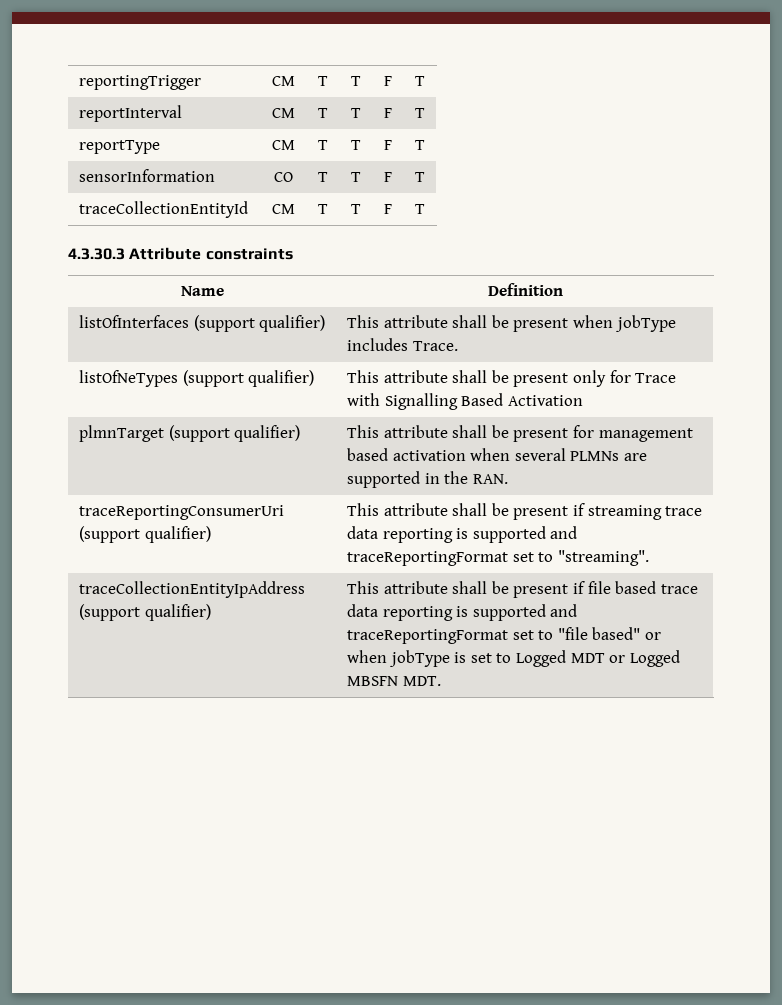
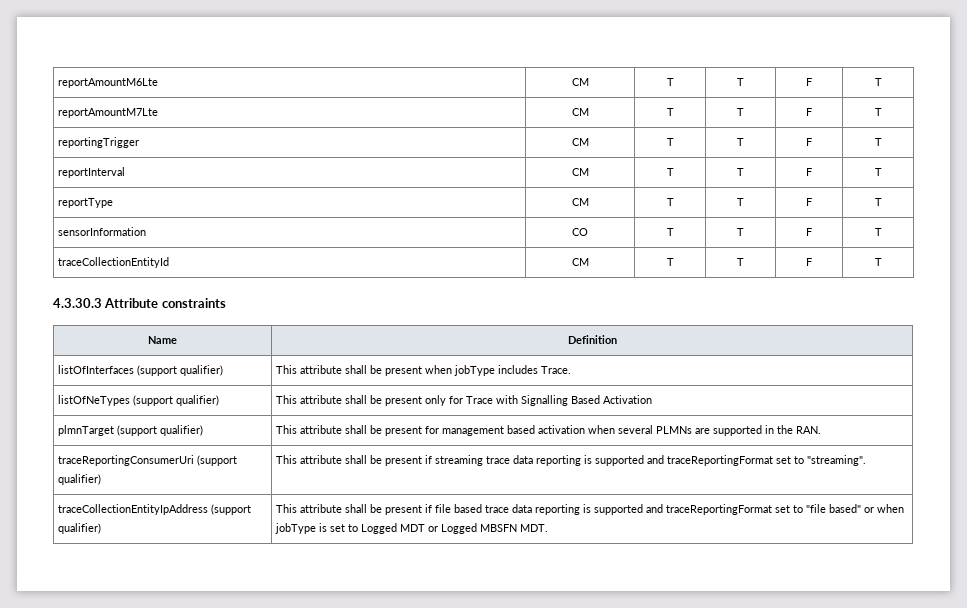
+ reportAmountM6Lte | CM | T | T | F | T
+ reportAmountM7Lte | CM | T | T | F | T

